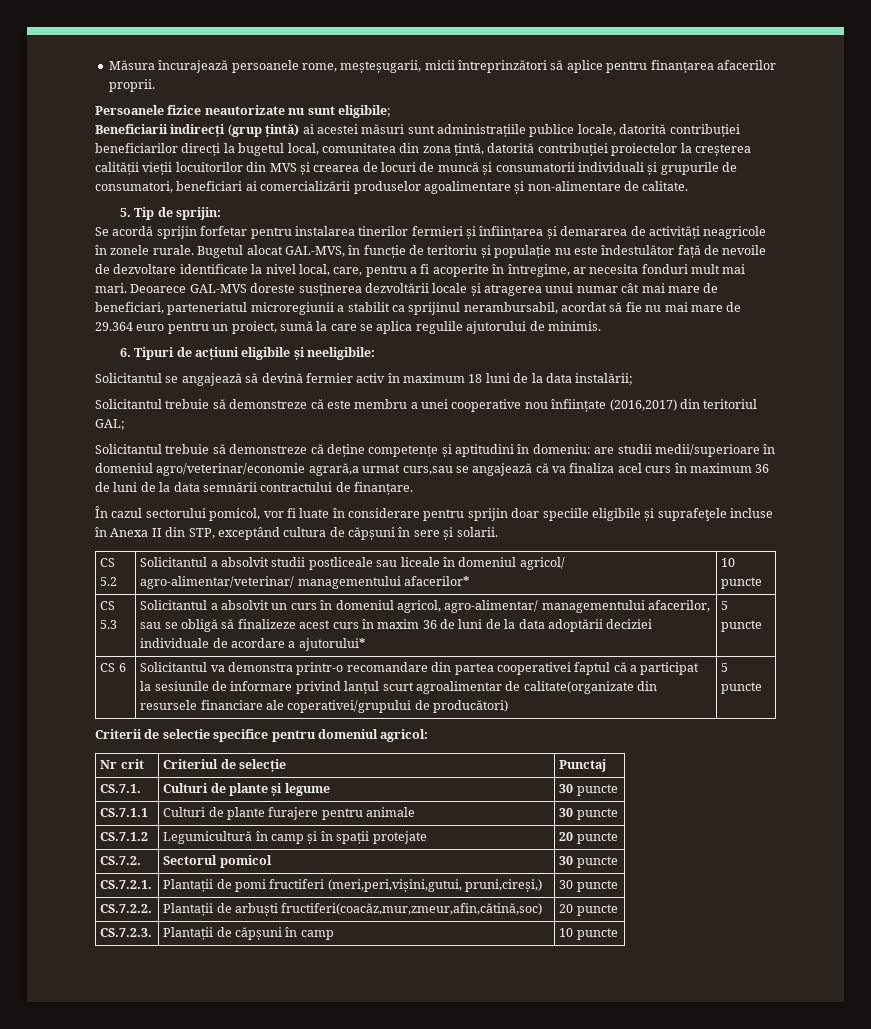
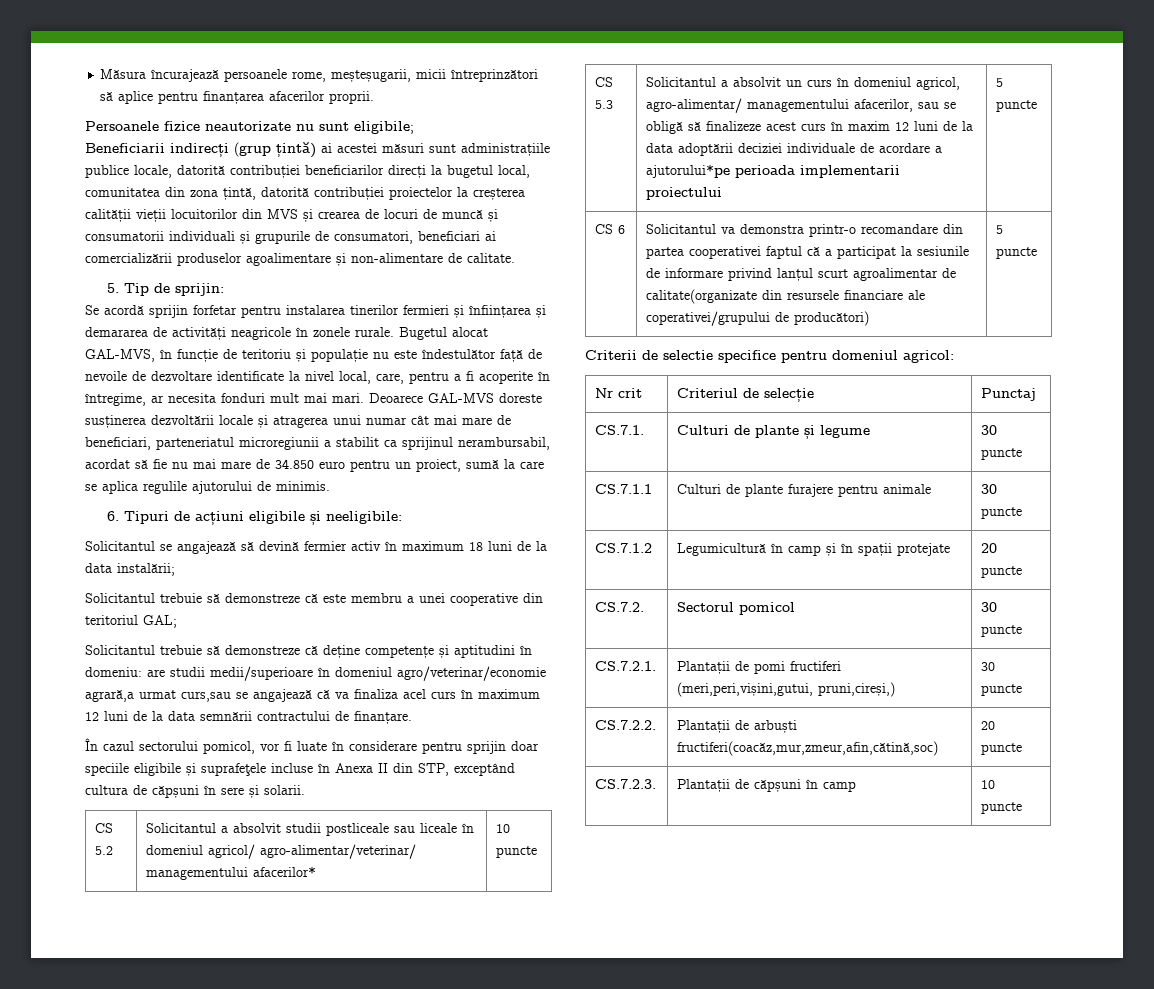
- Deoarece GAL-MVS doreste susținerea dezvoltării locale și atragerea unui numar cât mai mare de beneficiari, parteneriatul microregiunii a stabilit ca sprijinul nerambursabil, acordat să fie nu mai mare de 29.364 euro pentru un proiect, sumă la care se aplica regulile ajutorului de minimis.
+ Deoarece GAL-MVS doreste susținerea dezvoltării locale și atragerea unui numar cât mai mare de beneficiari, parteneriatul microregiunii a stabilit ca sprijinul nerambursabil, acordat să fie nu mai mare de 34.850 euro pentru un proiect, sumă la care se aplica regulile ajutorului de minimis.
- Solicitantul trebuie să demonstreze că este membru a unei cooperative nou înființate (2016,2017) din teritoriul GAL;
+ Solicitantul trebuie să demonstreze că este membru a unei cooperative din teritoriul GAL;
- Solicitantul trebuie să demonstreze că deține competențe și aptitudini în domeniu: are studii medii/superioare în domeniul agro/veterinar/economie agrară,a urmat curs,sau se angajează că va finaliza acel curs în maximum 36 de luni de la data semnării contractului de finanțare.
+ Solicitantul trebuie să demonstreze că deține competențe și aptitudini în domeniu: are studii medii/superioare în domeniul agro/veterinar/economie agrară,a urmat curs,sau se angajează că va finaliza acel curs în maximum 12 luni de la data semnării contractului de finanțare.
- CS 5.3 | Solicitantul a absolvit un curs în domeniul agricol, agro-alimentar/ managementului afacerilor, sau se obligă să finalizeze acest curs în maxim 36 de luni de la data adoptării deciziei individuale de acordare a ajutorului* | 5 puncte
+ CS 5.3 | Solicitantul a absolvit un curs în domeniul agricol, agro-alimentar/ managementului afacerilor, sau se obligă să finalizeze acest curs în maxim 12 luni de la data adoptării deciziei individuale de acordare a ajutorului*pe perioada implementarii proiectului | 5 puncte

